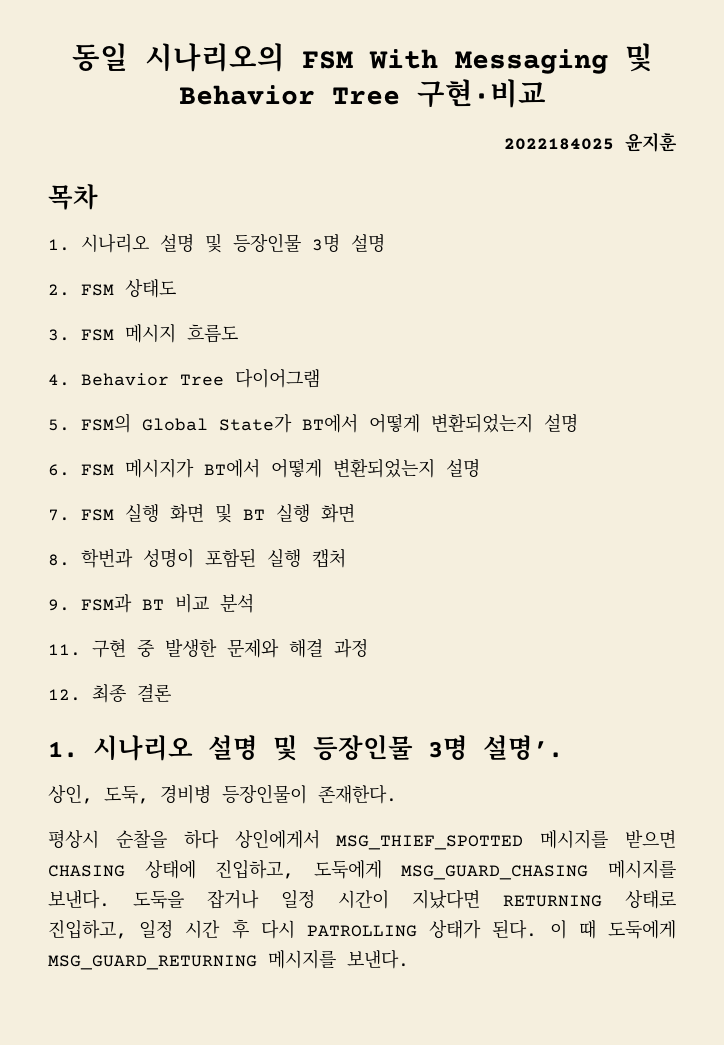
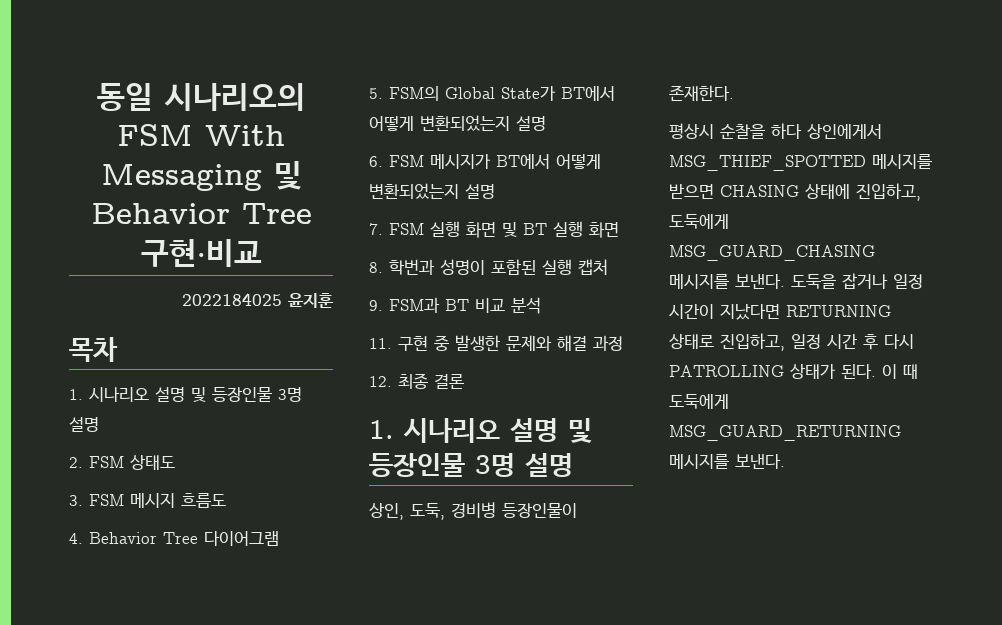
  12. 최종 결론
- 1. 시나리오 설명 및 등장인물 3명 설명’.
+ 1. 시나리오 설명 및 등장인물 3명 설명

